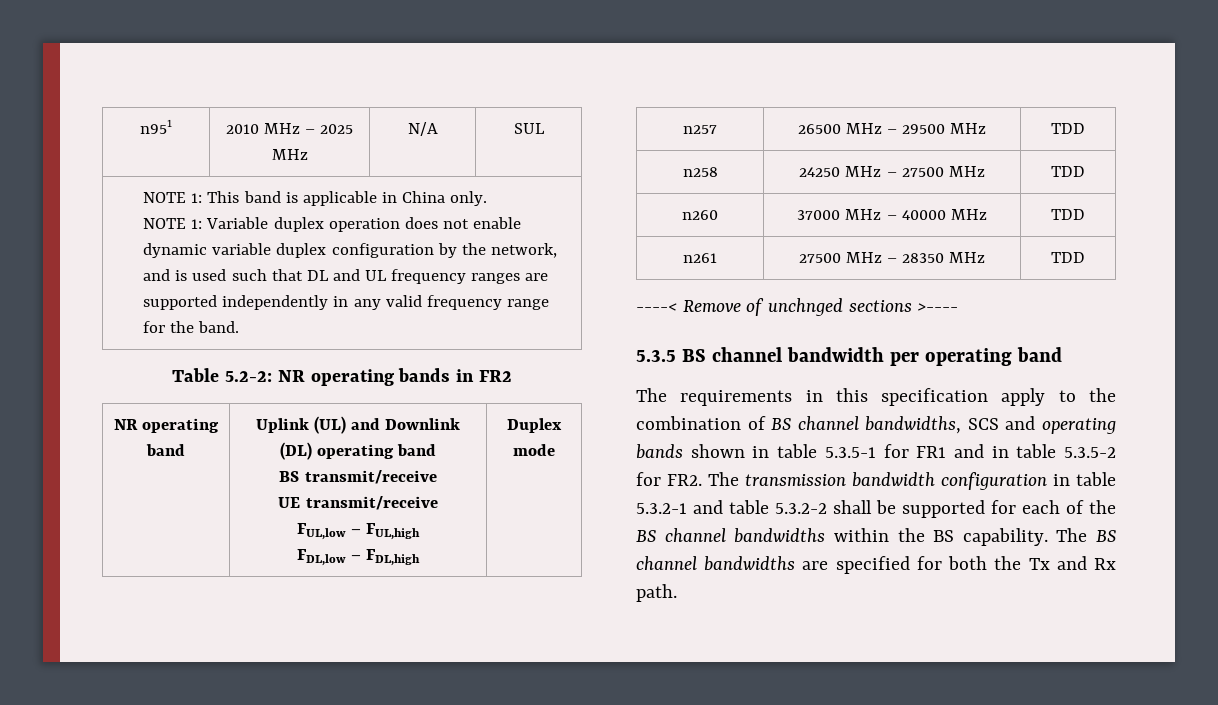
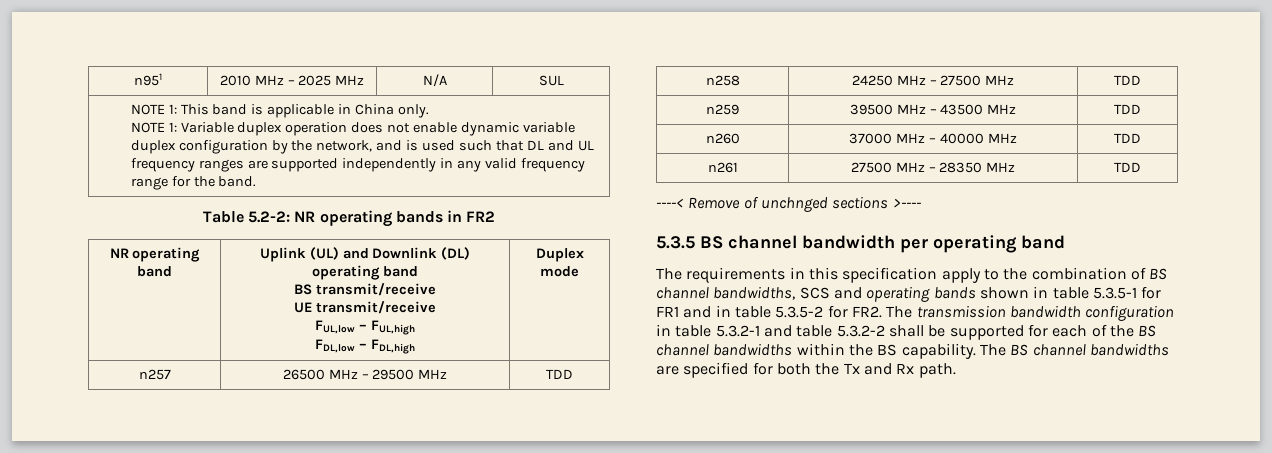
+ n259 | 39500 MHz – 43500 MHz | TDD

